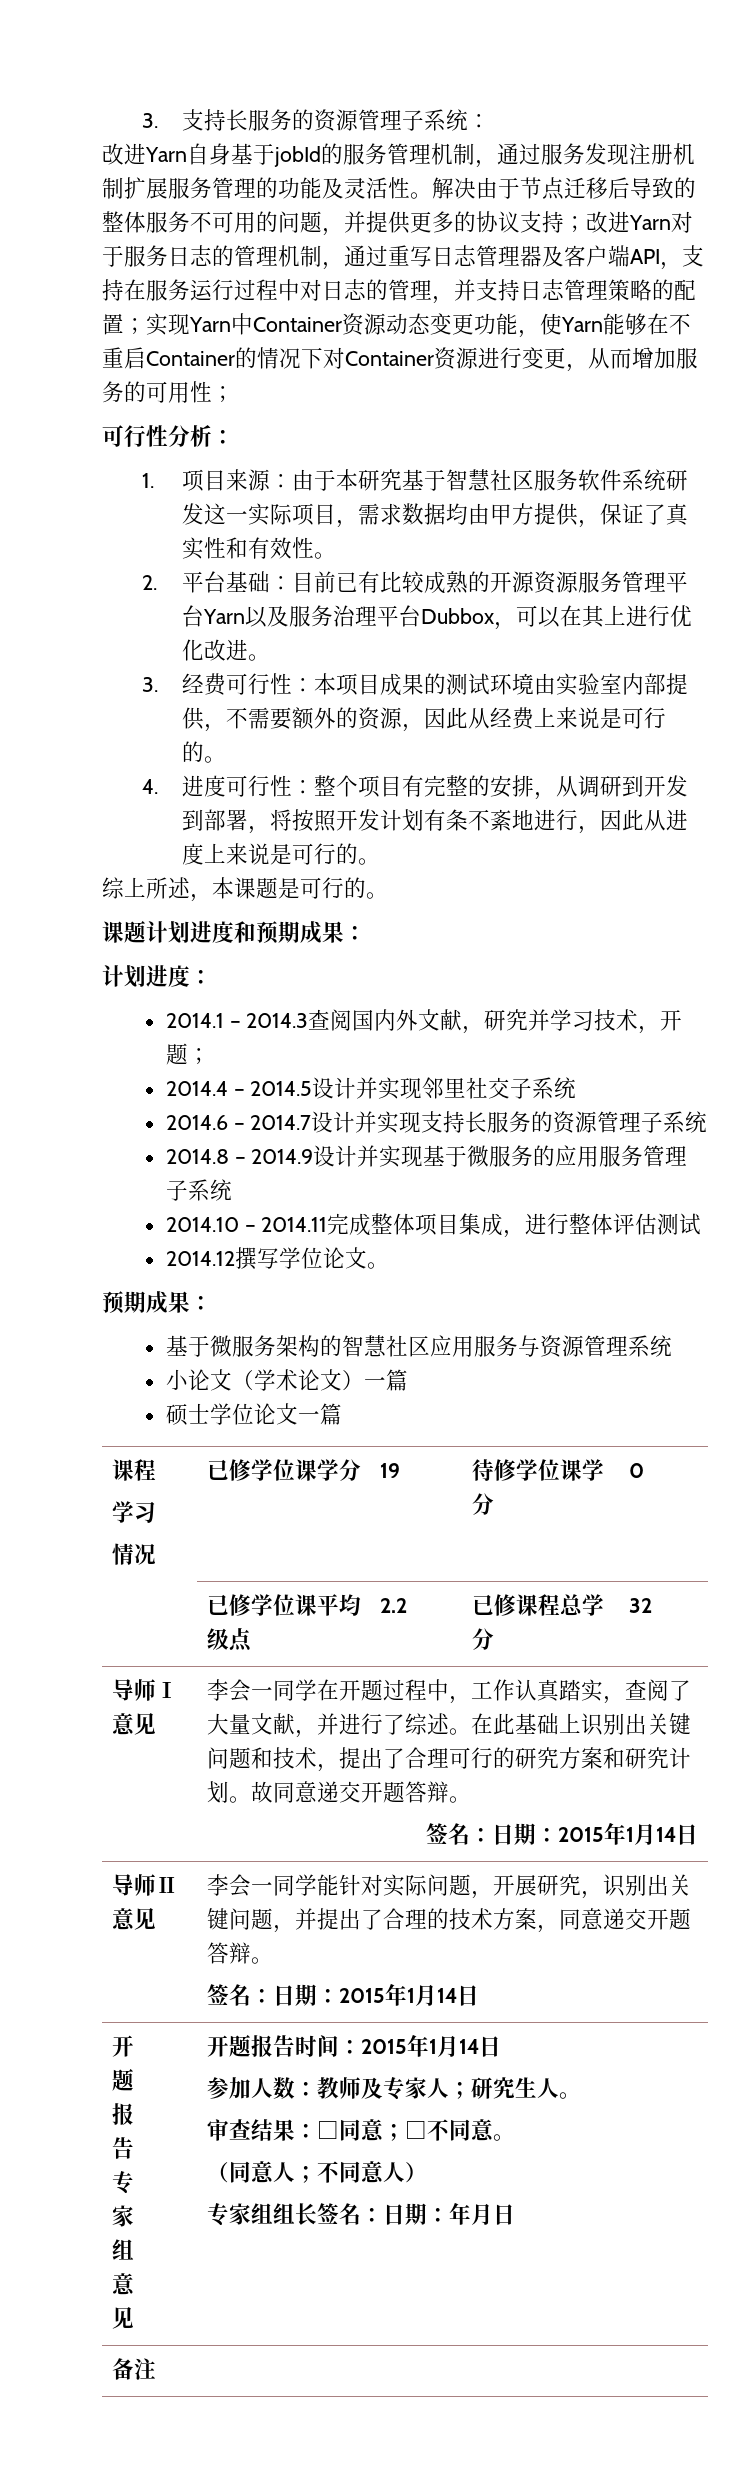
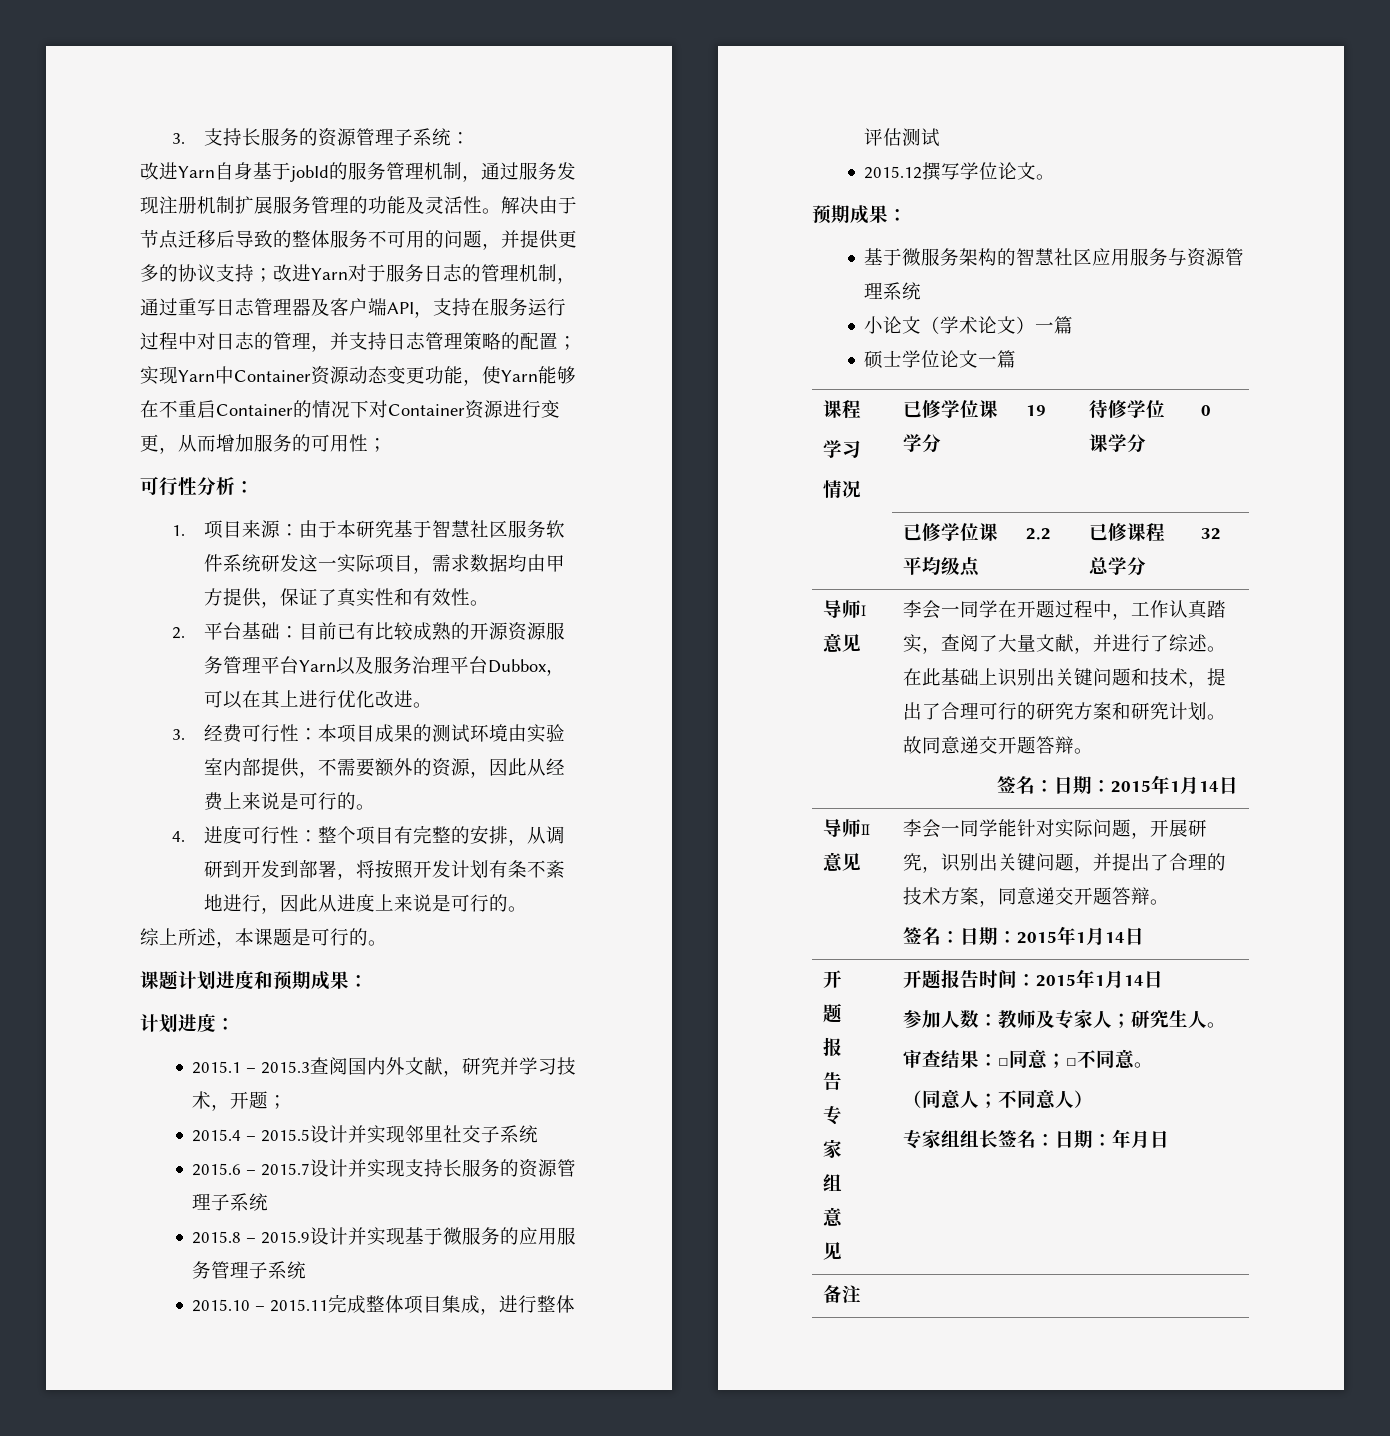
- 2014.1 – 2014.3查阅国内外文献，研究并学习技术，开题；
+ 2015.1 – 2015.3查阅国内外文献，研究并学习技术，开题；
- 2014.4 – 2014.5设计并实现邻里社交子系统
+ 2015.4 – 2015.5设计并实现邻里社交子系统
- 2014.6 – 2014.7设计并实现支持长服务的资源管理子系统
+ 2015.6 – 2015.7设计并实现支持长服务的资源管理子系统
- 2014.8 – 2014.9设计并实现基于微服务的应用服务管理子系统
+ 2015.8 – 2015.9设计并实现基于微服务的应用服务管理子系统
- 2014.10 – 2014.11完成整体项目集成，进行整体评估测试
+ 2015.10 – 2015.11完成整体项目集成，进行整体评估测试
- 2014.12撰写学位论文。
+ 2015.12撰写学位论文。

